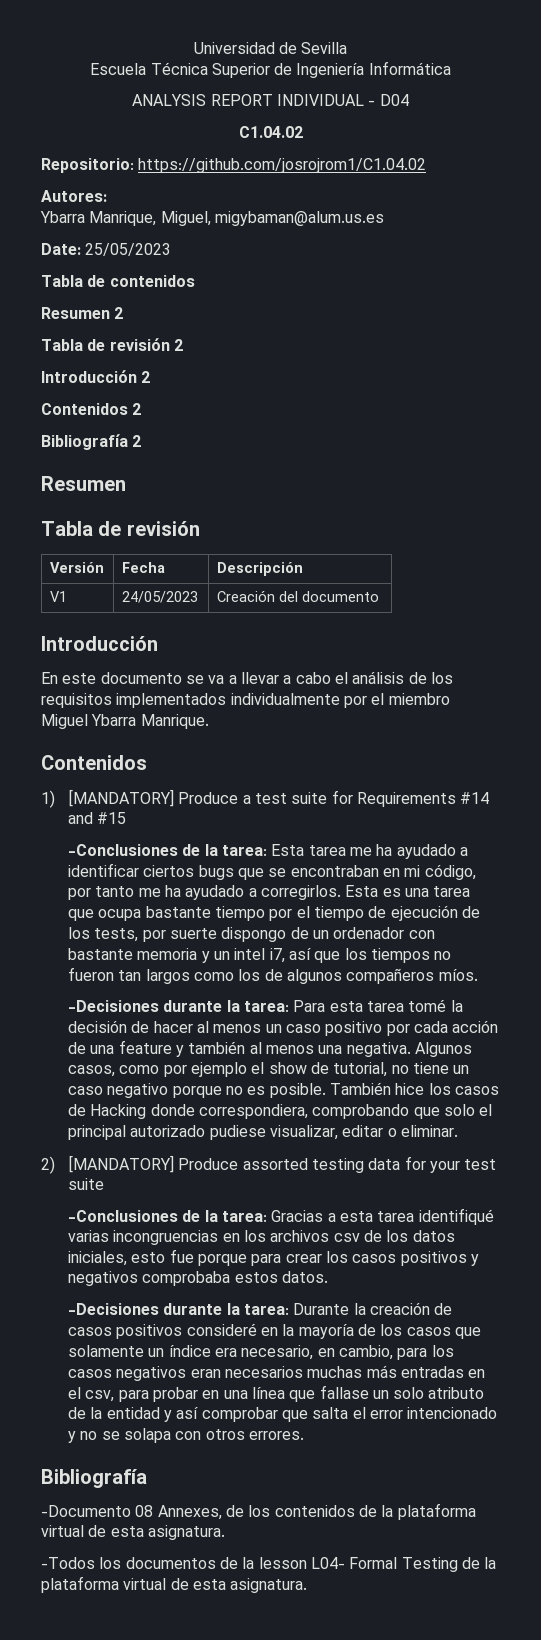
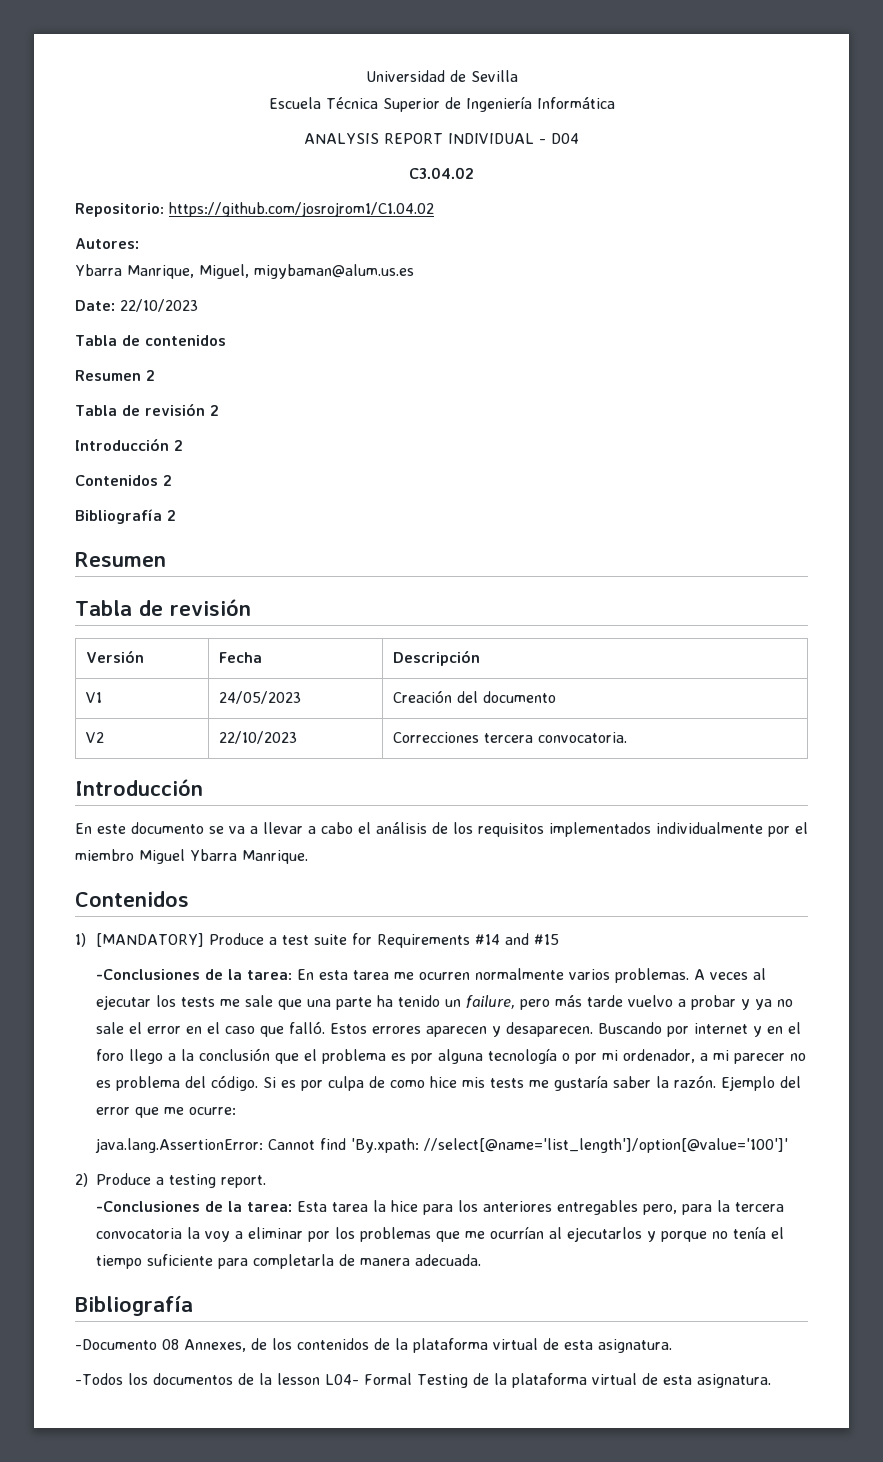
- C1.04.02
+ C3.04.02
- Date: 25/05/2023
+ Date: 22/10/2023
+ V2 | 22/10/2023 | Correcciones tercera convocatoria.
- -Conclusiones de la tarea: Esta tarea me ha ayudado a identificar ciertos bugs que se encontraban en mi código, por tanto me ha ayudado a corregirlos. Esta es una tarea que ocupa bastante tiempo por el tiempo de ejecución de los tests, por suerte dispongo de un ordenador con bastante memoria y un intel i7, así que los tiempos no fueron tan largos como los de algunos compañeros míos.
- -Decisiones durante la tarea: Para esta tarea tomé la decisión de hacer al menos un caso positivo por cada acción de una feature y también al menos una negativa. Algunos casos, como por ejemplo el show de tutorial, no tiene un caso negativo porque no es posible. También hice los casos de Hacking donde correspondiera, comprobando que solo el principal autorizado pudiese visualizar, editar o eliminar.
- 2) [MANDATORY] Produce assorted testing data for your test suite
- -Conclusiones de la tarea: Gracias a esta tarea identifiqué varias incongruencias en los archivos csv de los datos iniciales, esto fue porque para crear los casos positivos y negativos comprobaba estos datos.
- -Decisiones durante la tarea: Durante la creación de casos positivos consideré en la mayoría de los casos que solamente un índice era necesario, en cambio, para los casos negativos eran necesarios muchas más entradas en el csv, para probar en una línea que fallase un solo atributo de la entidad y así comprobar que salta el error intencionado y no se solapa con otros errores.
+ -Conclusiones de la tarea: En esta tarea me ocurren normalmente varios problemas. A veces al ejecutar los tests me sale que una parte ha tenido un failure, pero más tarde vuelvo a probar y ya no sale el error en el caso que falló. Estos errores aparecen y desaparecen. Buscando por internet y en el foro llego a la conclusión que el problema es por alguna tecnología o por mi ordenador, a mi parecer no es problema del código. Si es por culpa de como hice mis tests me gustaría saber la razón. Ejemplo del error que me ocurre:
+ java.lang.AssertionError: Cannot find 'By.xpath: //select[@name='list_length']/option[@value='100']'
+ 2) Produce a testing report.
+ -Conclusiones de la tarea: Esta tarea la hice para los anteriores entregables pero, para la tercera convocatoria la voy a eliminar por los problemas que me ocurrían al ejecutarlos y porque no tenía el tiempo suficiente para completarla de manera adecuada.

